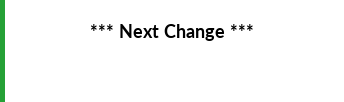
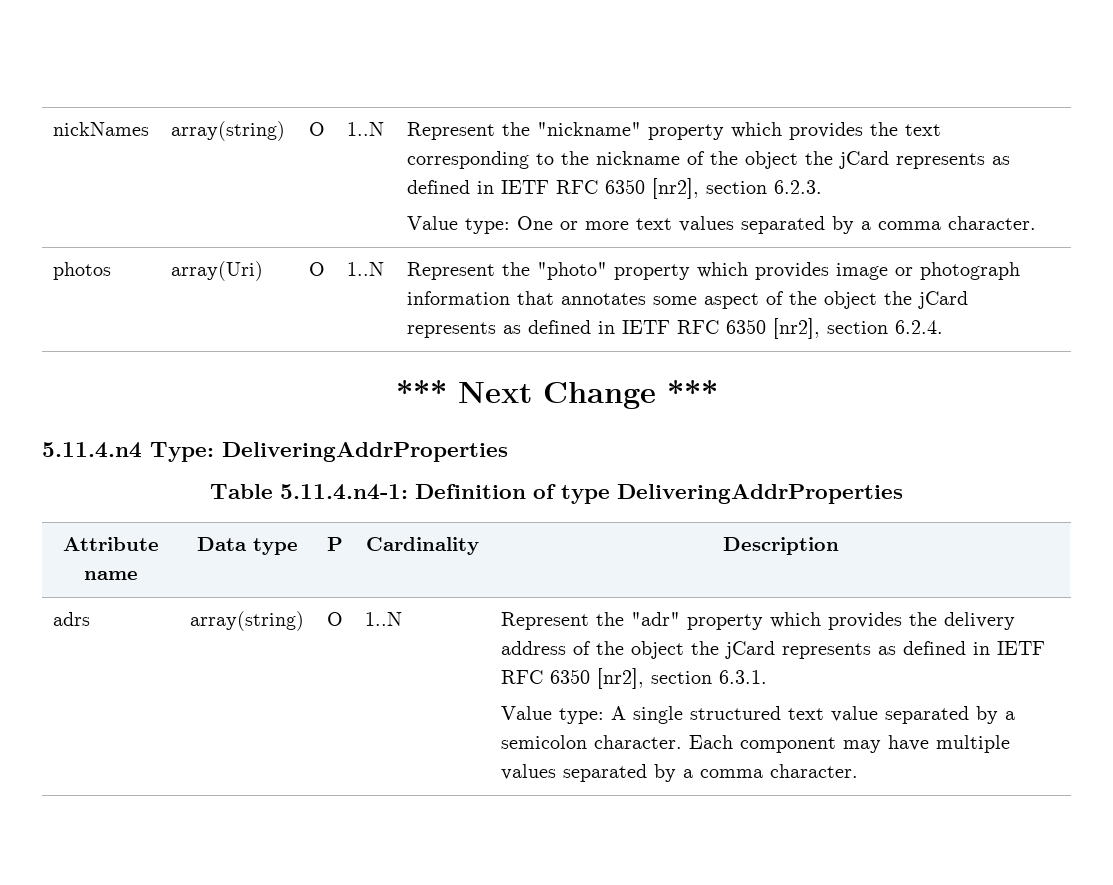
+ nickNames | array(string) | O | 1..N | Represent the "nickname" property which provides the text corresponding to the nickname of the object the jCard represents as defined in IETF RFC 6350 [nr2], section 6.2.3.
+ Value type: One or more text values separated by a comma character.
+ photos | array(Uri) | O | 1..N | Represent the "photo" property which provides image or photograph information that annotates some aspect of the object the jCard represents as defined in IETF RFC 6350 [nr2], section 6.2.4.
  *** Next Change ***
+ 5.11.4.n4 Type: DeliveringAddrProperties
+ Table 5.11.4.n4-1: Definition of type DeliveringAddrProperties
+ Attribute name | Data type | P | Cardinality | Description
+ adrs | array(string) | O | 1..N | Represent the "adr" property which provides the delivery address of the object the jCard represents as defined in IETF RFC 6350 [nr2], section 6.3.1.
+ Value type: A single structured text value separated by a semicolon character. Each component may have multiple values separated by a comma character.

